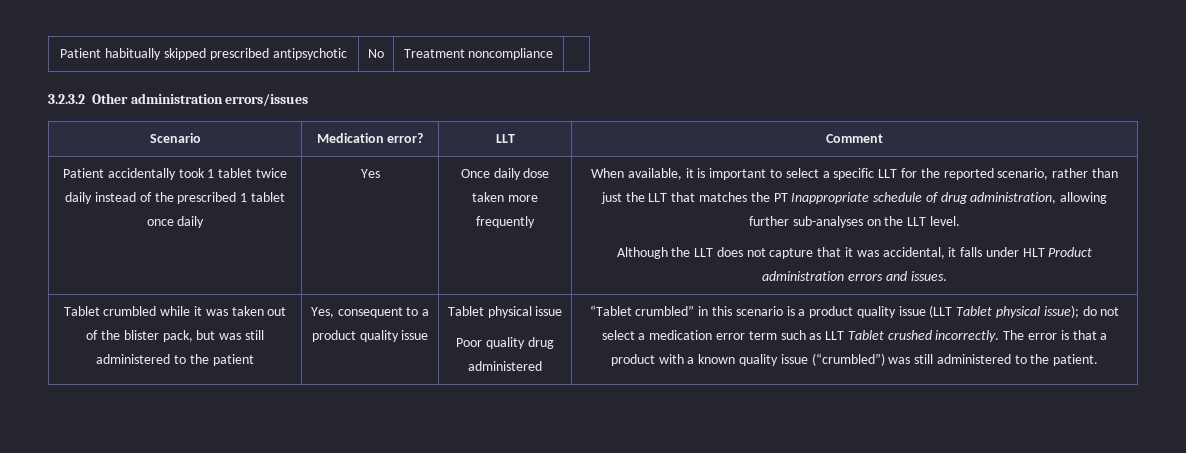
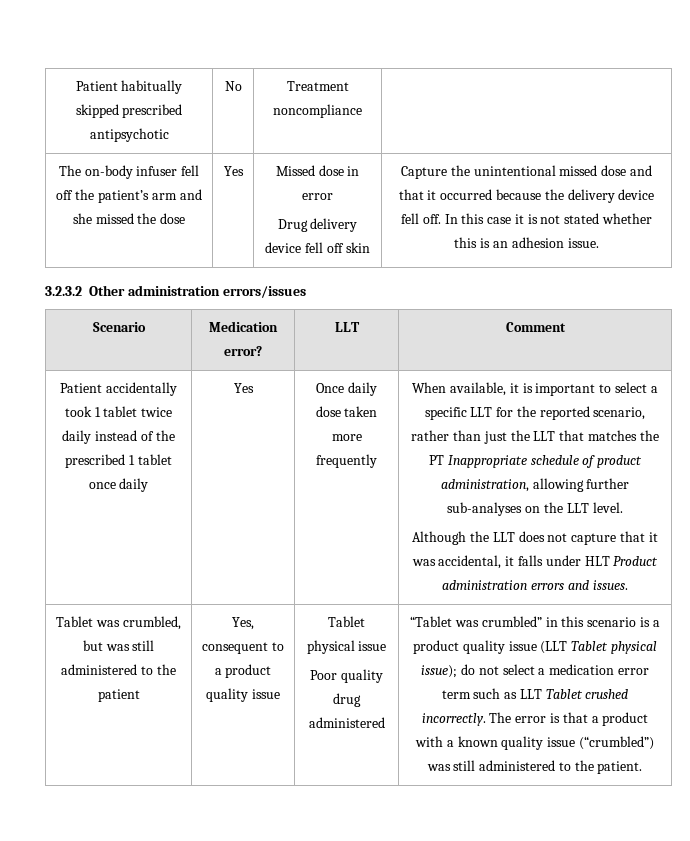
+ The on-body infuser fell off the patient’s arm and she missed the dose | Yes | Missed dose in error
+ Drug delivery device fell off skin | Capture the unintentional missed dose and that it occurred because the delivery device fell off. In this case it is not stated whether this is an adhesion issue.
- When available, it is important to select a specific LLT for the reported scenario, rather than just the LLT that matches the PT Inappropriate schedule of drug administration, allowing further sub-analyses on the LLT level.
+ When available, it is important to select a specific LLT for the reported scenario, rather than just the LLT that matches the PT Inappropriate schedule of product administration, allowing further sub-analyses on the LLT level.
- Tablet crumbled while it was taken out of the blister pack, but was still administered to the patient
+ Tablet was crumbled, but was still administered to the patient
- “Tablet crumbled” in this scenario is a product quality issue (LLT Tablet physical issue); do not select a medication error term such as LLT Tablet crushed incorrectly.
+ “Tablet was crumbled” in this scenario is a product quality issue (LLT Tablet physical issue); do not select a medication error term such as LLT Tablet crushed incorrectly.

